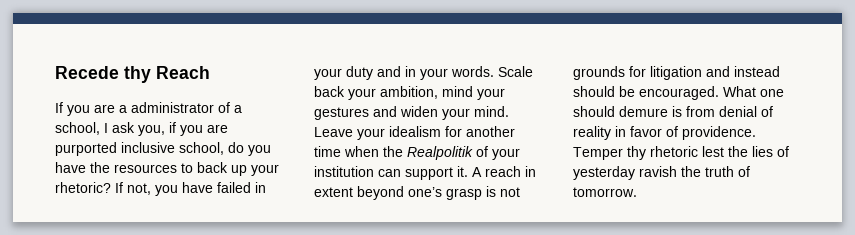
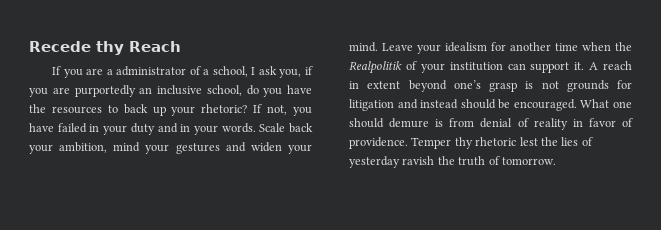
- If you are a administrator of a school, I ask you, if you are purported inclusive school, do you have the resources to back up your rhetoric?
+ If you are a administrator of a school, I ask you, if you are purportedly an inclusive school, do you have the resources to back up your rhetoric?

